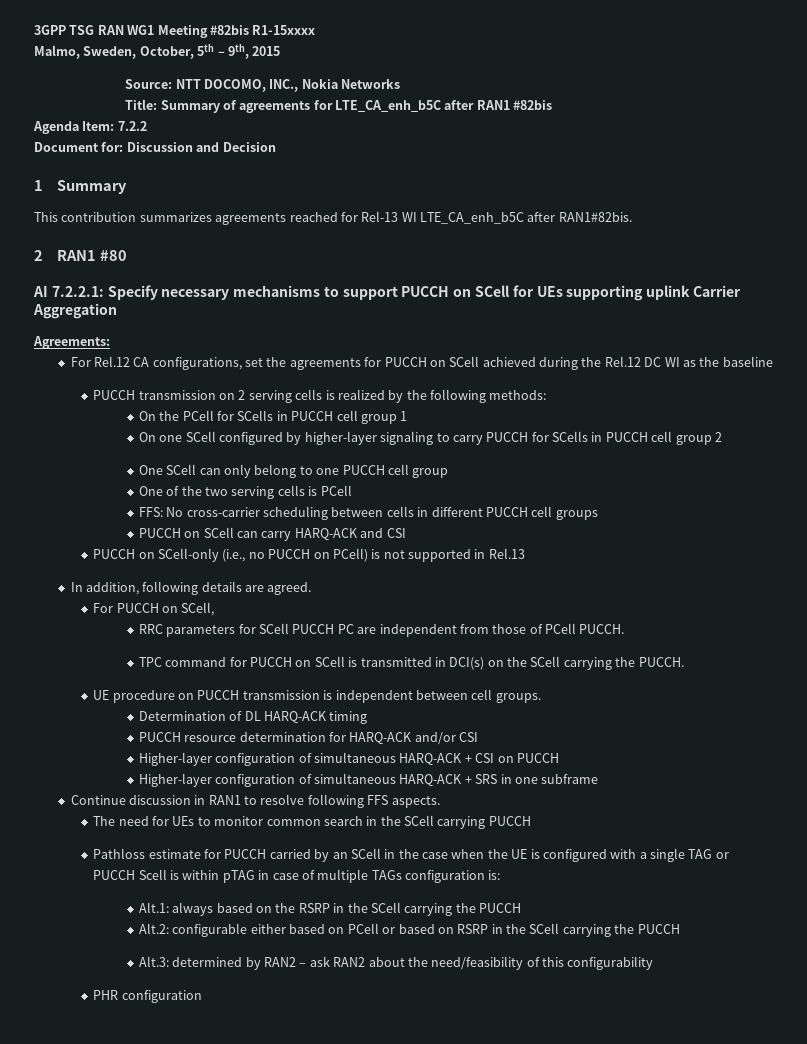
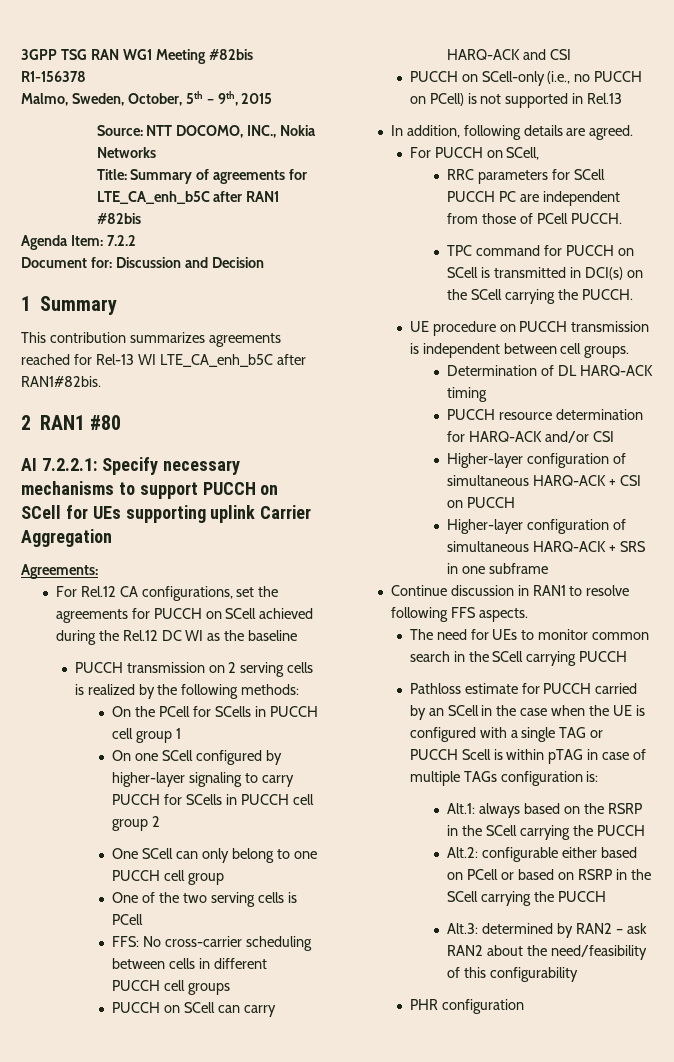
- 3GPP TSG RAN WG1 Meeting #82bis R1-15xxxx
+ 3GPP TSG RAN WG1 Meeting #82bis R1-156378

